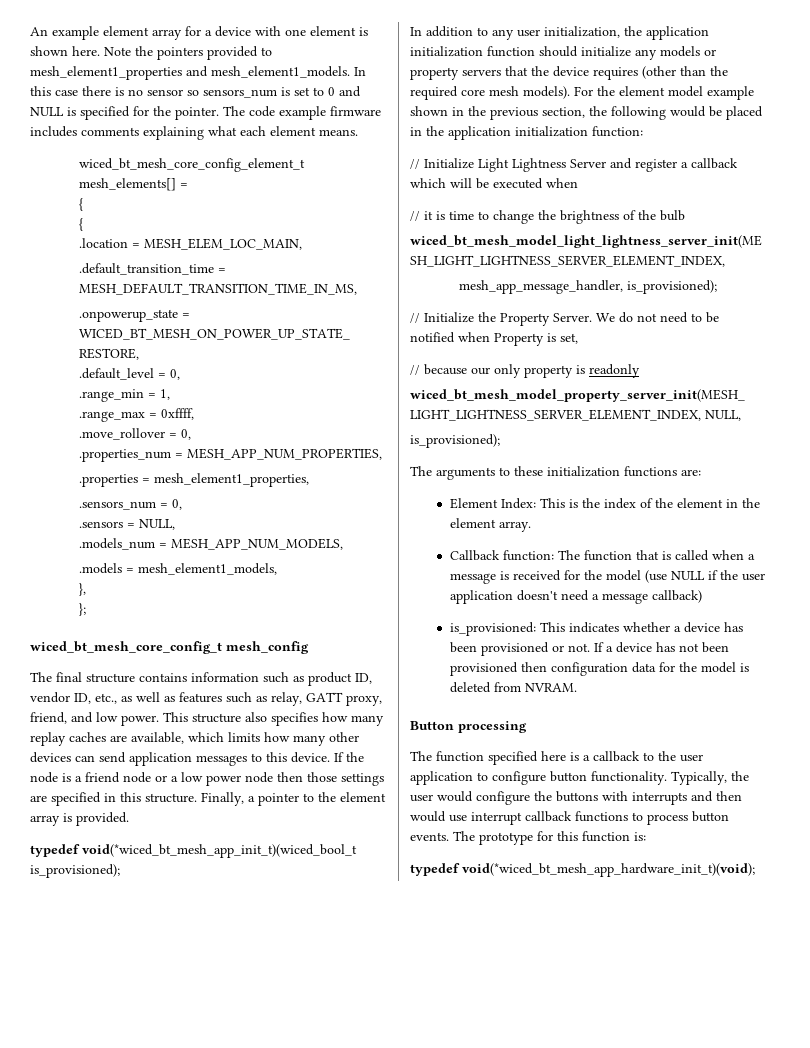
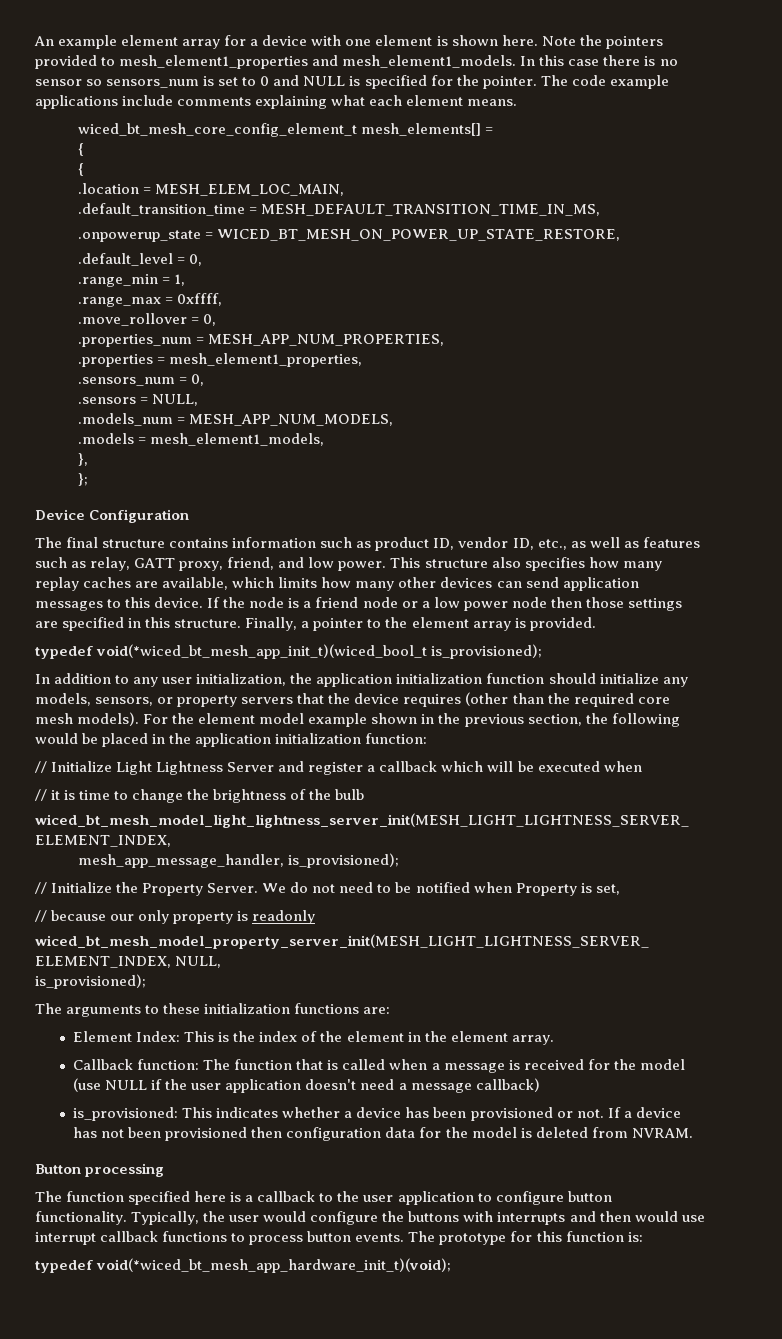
- The code example firmware includes comments explaining what each element means.
+ The code example applications include comments explaining what each element means.
- wiced_bt_mesh_core_config_t mesh_config
+ Device Configuration
- In addition to any user initialization, the application initialization function should initialize any models or property servers that the device requires (other than the required core mesh models).
+ In addition to any user initialization, the application initialization function should initialize any models, sensors, or property servers that the device requires (other than the required core mesh models).

